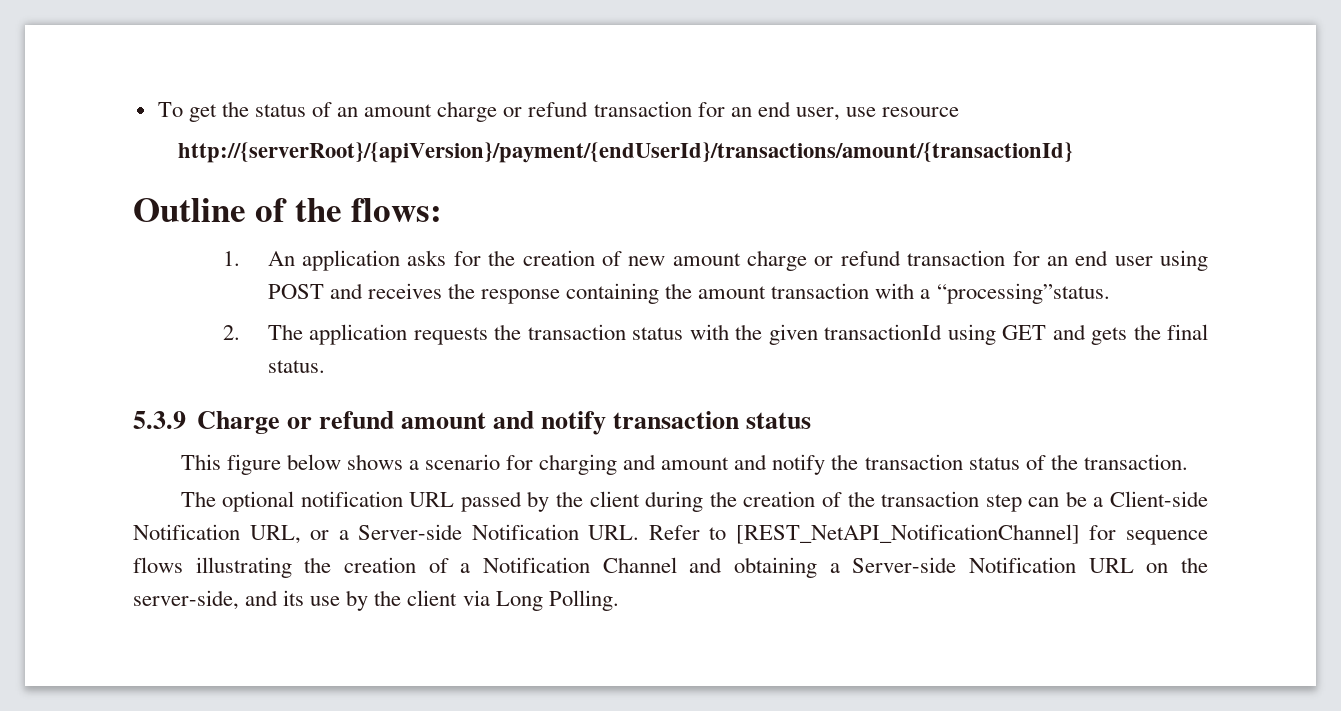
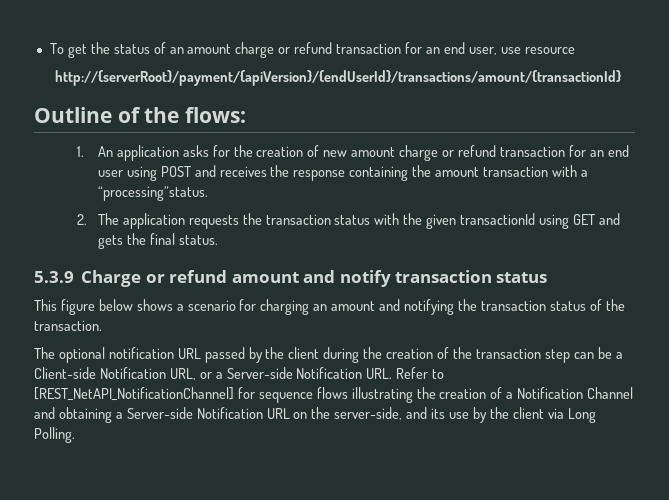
- http://{serverRoot}/{apiVersion}/payment/{endUserId}/transactions/amount/{transactionId}
+ http://{serverRoot}/payment/{apiVersion}/{endUserId}/transactions/amount/{transactionId}
- This figure below shows a scenario for charging and amount and notify the transaction status of the transaction.
+ This figure below shows a scenario for charging an amount and notifying the transaction status of the transaction.

